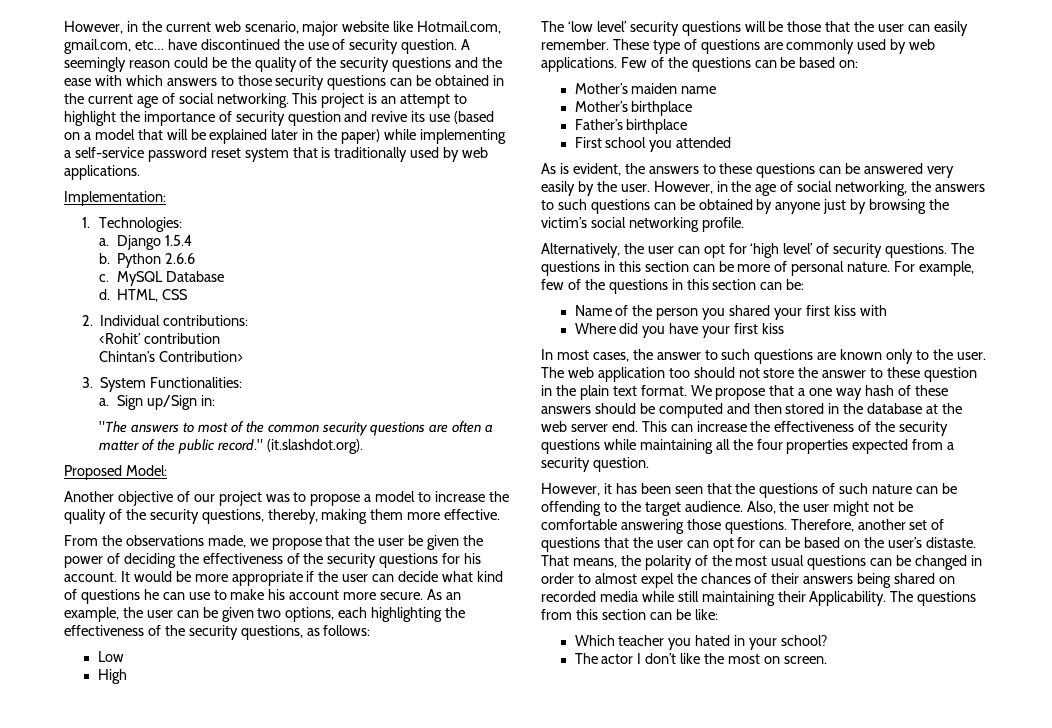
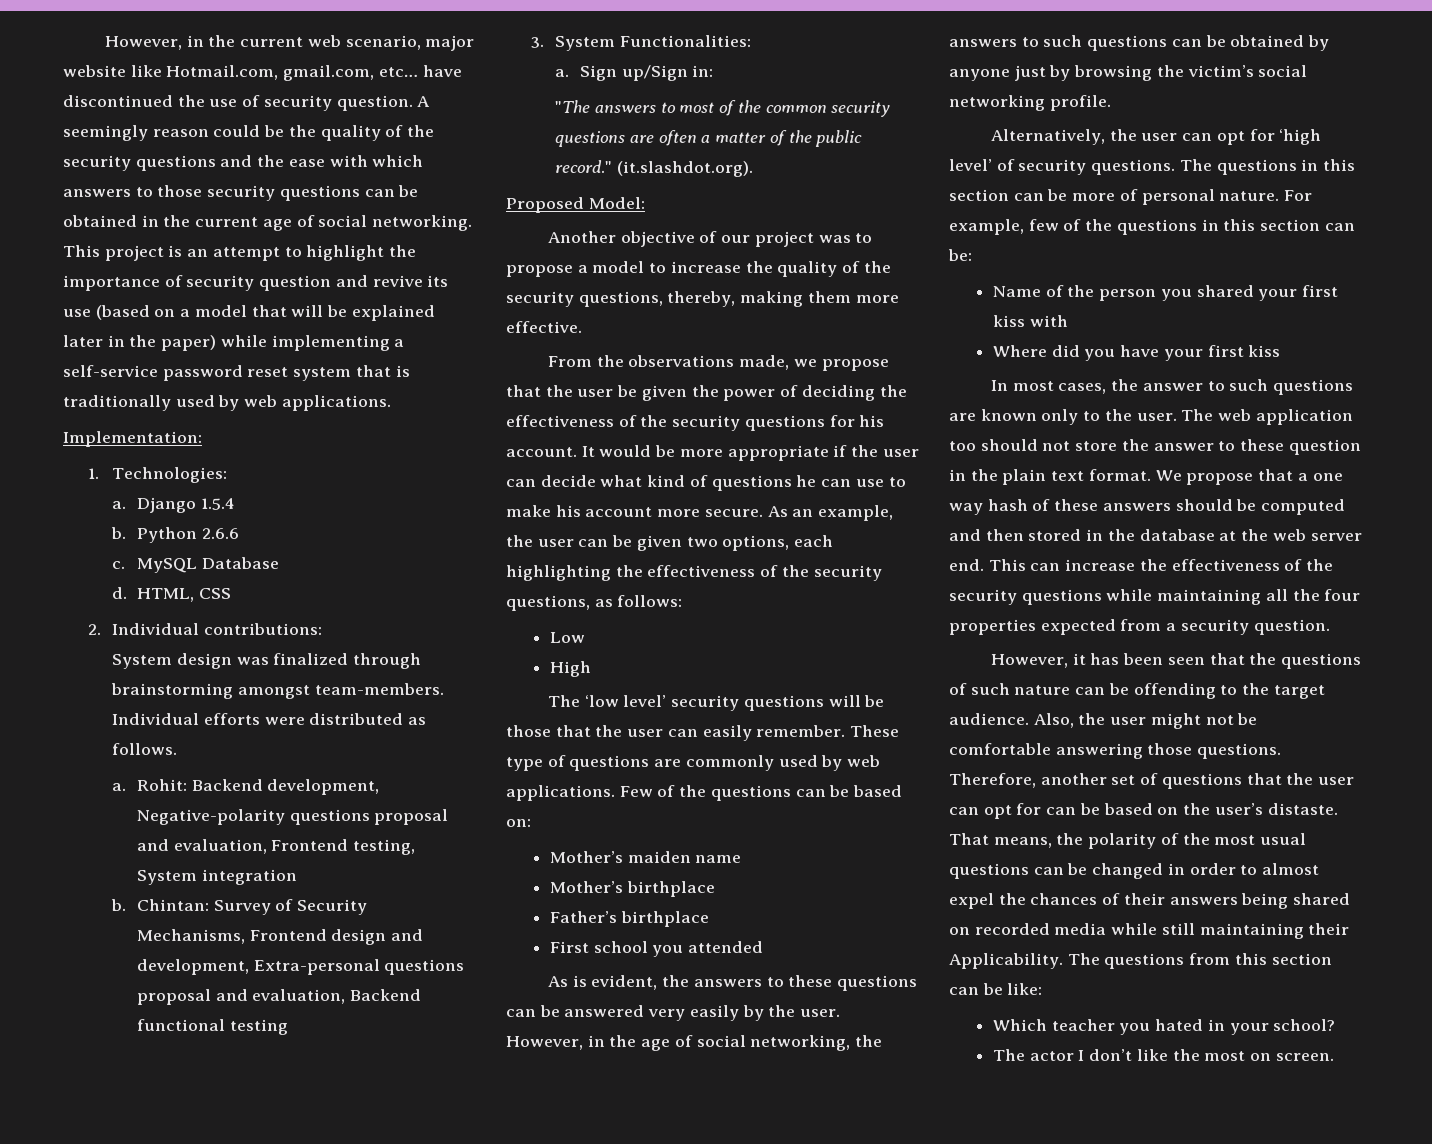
- <Rohit’ contribution
- Chintan’s Contribution>
+ System design was finalized through brainstorming amongst team-members. Individual efforts were distributed as follows.
+ a. Rohit: Backend development, Negative-polarity questions proposal and evaluation, Frontend testing, System integration
+ b. Chintan: Survey of Security Mechanisms, Frontend design and development, Extra-personal questions proposal and evaluation, Backend functional testing

